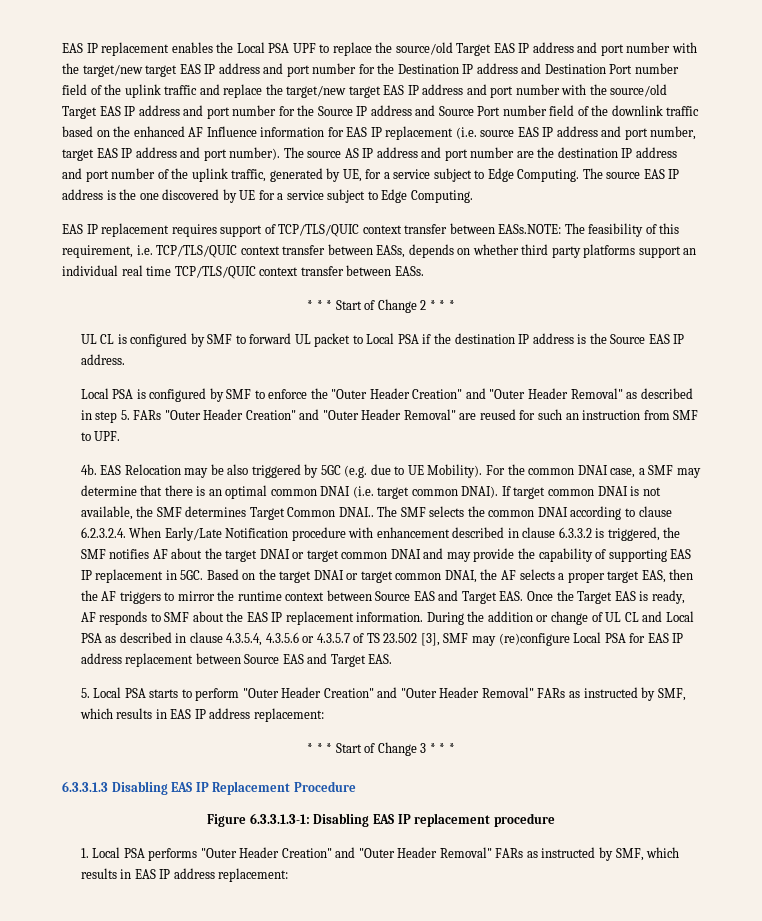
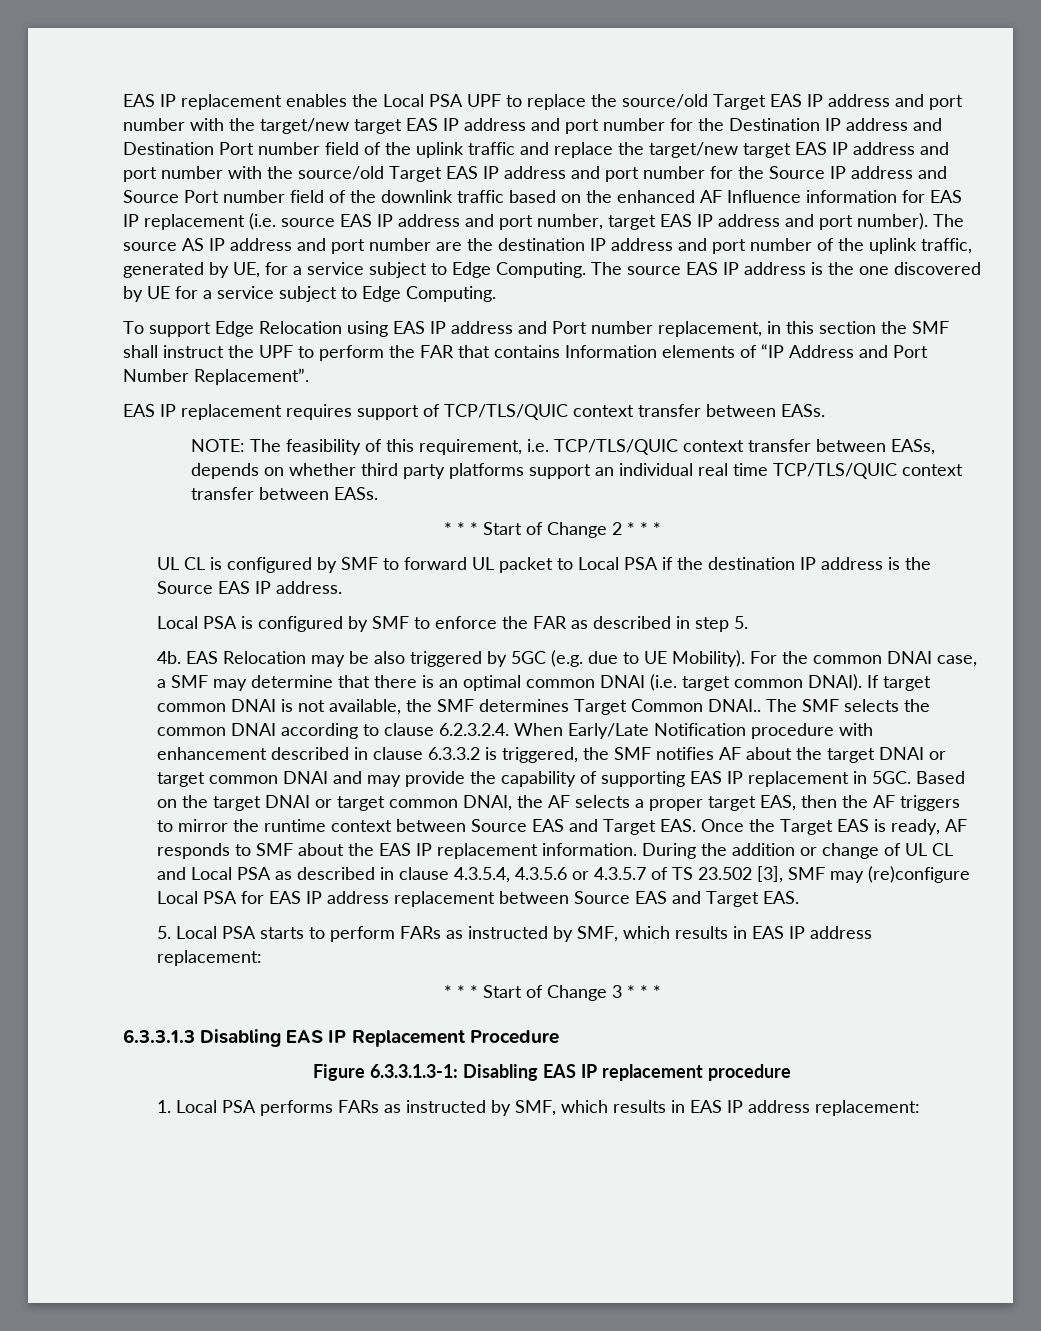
+ To support Edge Relocation using EAS IP address and Port number replacement, in this section the SMF shall instruct the UPF to perform the FAR that contains Information elements of “IP Address and Port Number Replacement”.
- EAS IP replacement requires support of TCP/TLS/QUIC context transfer between EASs.NOTE: The feasibility of this requirement, i.e. TCP/TLS/QUIC context transfer between EASs, depends on whether third party platforms support an individual real time TCP/TLS/QUIC context transfer between EASs.
+ EAS IP replacement requires support of TCP/TLS/QUIC context transfer between EASs.
+ NOTE: The feasibility of this requirement, i.e. TCP/TLS/QUIC context transfer between EASs, depends on whether third party platforms support an individual real time TCP/TLS/QUIC context transfer between EASs.
- Local PSA is configured by SMF to enforce the "Outer Header Creation" and "Outer Header Removal" as described in step 5. FARs "Outer Header Creation" and "Outer Header Removal" are reused for such an instruction from SMF to UPF.
+ Local PSA is configured by SMF to enforce the FAR as described in step 5.
- 5. Local PSA starts to perform "Outer Header Creation" and "Outer Header Removal" FARs as instructed by SMF, which results in EAS IP address replacement:
+ 5. Local PSA starts to perform FARs as instructed by SMF, which results in EAS IP address replacement:
- 1. Local PSA performs "Outer Header Creation" and "Outer Header Removal" FARs as instructed by SMF, which results in EAS IP address replacement:
+ 1. Local PSA performs FARs as instructed by SMF, which results in EAS IP address replacement:

